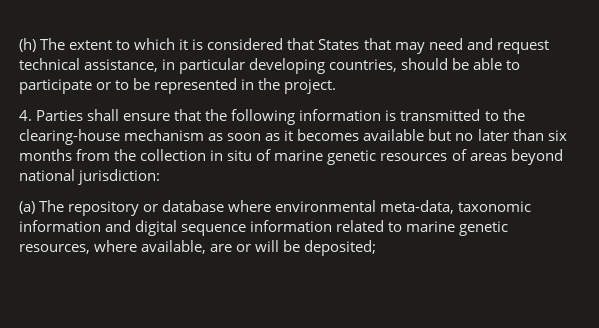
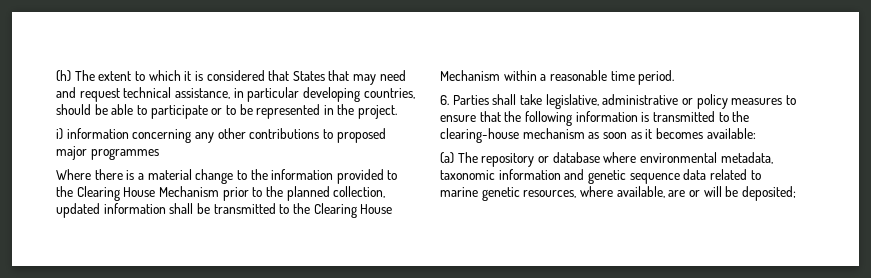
- 4. Parties shall ensure that the following information is transmitted to the clearing-house mechanism as soon as it becomes available but no later than six months from the collection in situ of marine genetic resources of areas beyond national jurisdiction:
+ i) information concerning any other contributions to proposed major programmes
+ Where there is a material change to the information provided to the Clearing House Mechanism prior to the planned collection, updated information shall be transmitted to the Clearing House Mechanism within a reasonable time period.
+ 6. Parties shall take legislative, administrative or policy measures to ensure that the following information is transmitted to the clearing-house mechanism as soon as it becomes available:
- (a) The repository or database where environmental meta-data, taxonomic information and digital sequence information related to marine genetic resources, where available, are or will be deposited;
+ (a) The repository or database where environmental metadata, taxonomic information and genetic sequence data related to marine genetic resources, where available, are or will be deposited;

